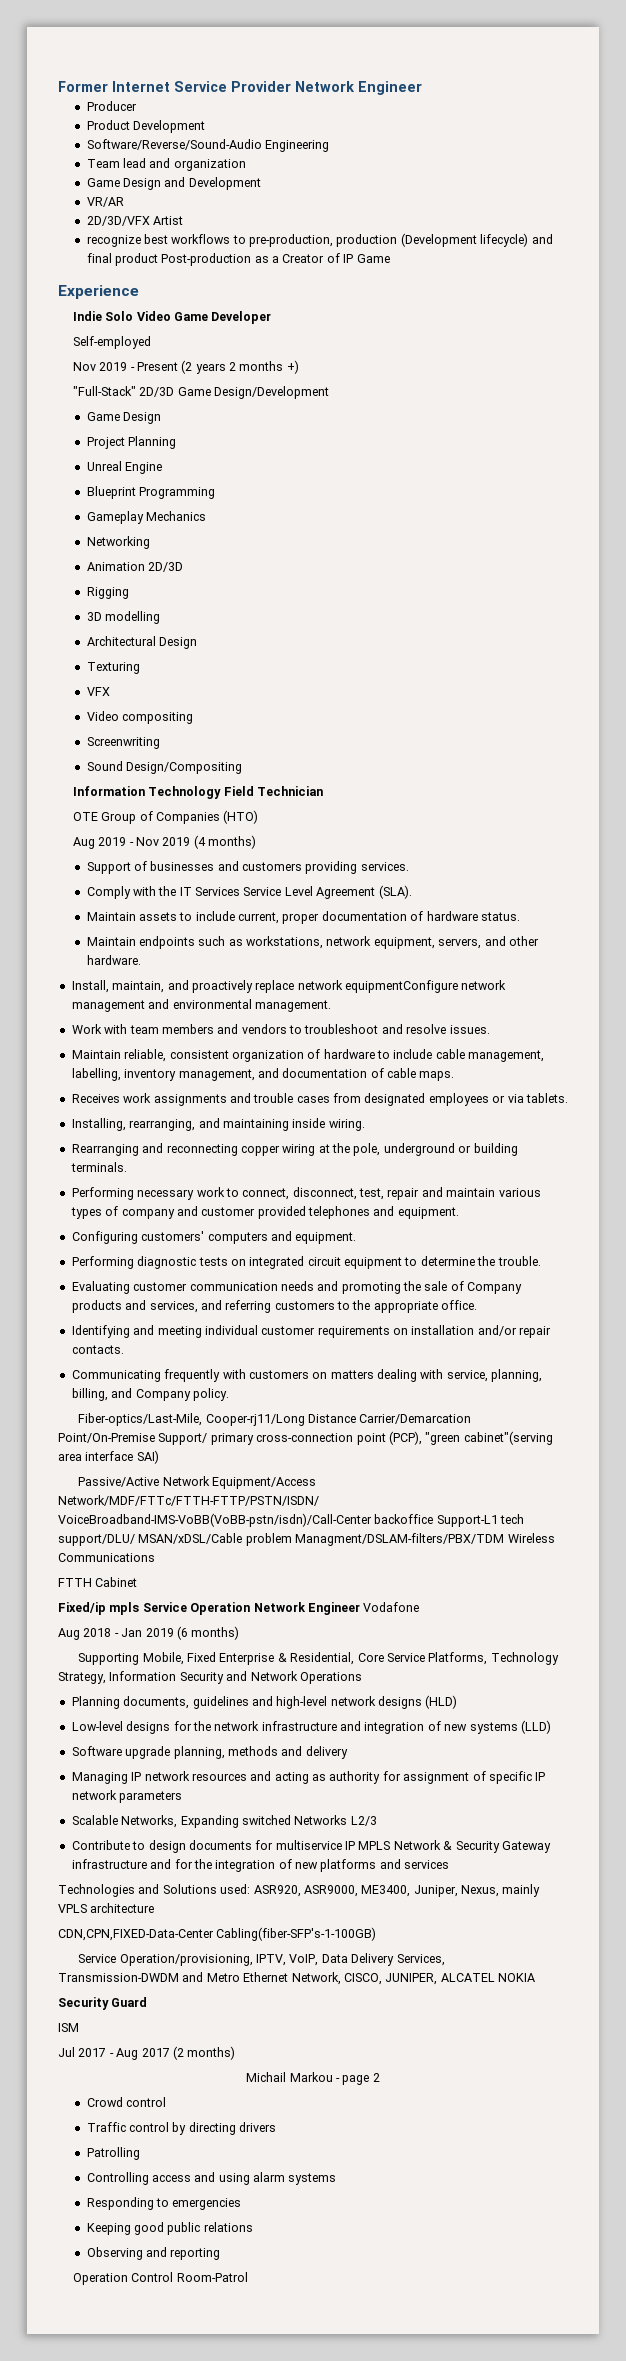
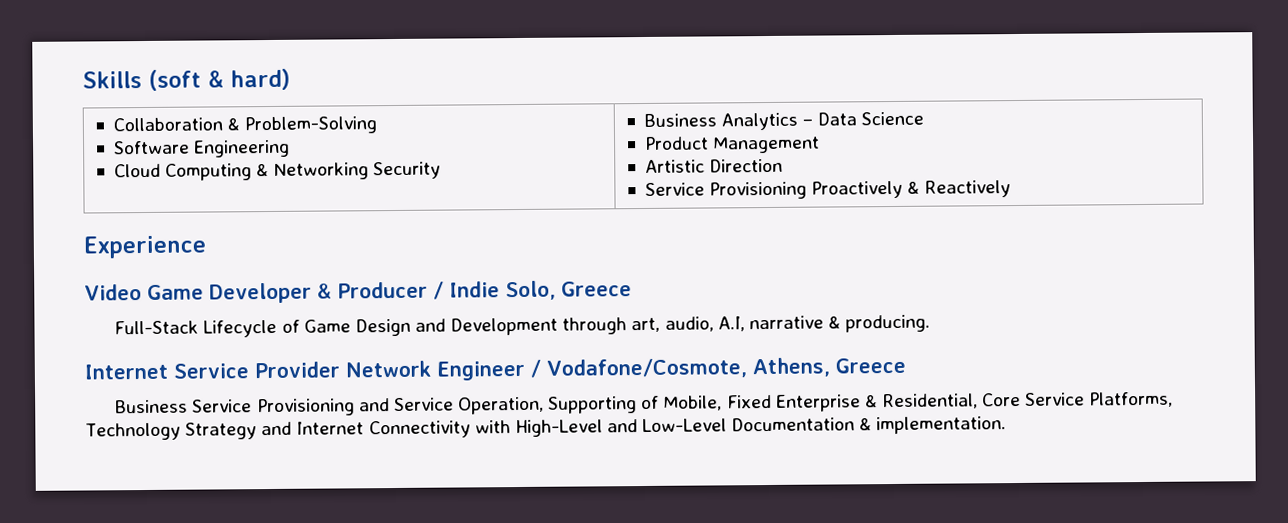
- Former Internet Service Provider Network Engineer
- Producer
- Product Development
- Software/Reverse/Sound-Audio Engineering
- Team lead and organization
- Game Design and Development
- VR/AR
- 2D/3D/VFX Artist
- recognize best workflows to pre-production, production (Development lifecycle) and final product Post-production as a Creator of IP Game
+ Skills (soft & hard)
+ Collaboration & Problem-Solving
+ Software Engineering
+ Cloud Computing & Networking Security | Business Analytics – Data Science
+ Product Management
+ Artistic Direction
+ Service Provisioning Proactively & Reactively
  Experience
- Indie Solo Video Game Developer
- Self-employed
- Nov 2019 - Present (2 years 2 months +)
- "Full-Stack" 2D/3D Game Design/Development
- Game Design
- Project Planning
- Unreal Engine
- Blueprint Programming
- Gameplay Mechanics
- Networking
- Animation 2D/3D
- Rigging
- 3D modelling
- Architectural Design
- Texturing
- VFX
- Video compositing
- Screenwriting
- Sound Design/Compositing
- Information Technology Field Technician
- OTE Group of Companies (HTO)
- Aug 2019 - Nov 2019 (4 months)
- Support of businesses and customers providing services.
- Comply with the IT Services Service Level Agreement (SLA).
- Maintain assets to include current, proper documentation of hardware status.
- Maintain endpoints such as workstations, network equipment, servers, and other hardware.
- Install, maintain, and proactively replace network equipmentConfigure network management and environmental management.
- Work with team members and vendors to troubleshoot and resolve issues.
- Maintain reliable, consistent organization of hardware to include cable management, labelling, inventory management, and documentation of cable maps.
- Receives work assignments and trouble cases from designated employees or via tablets.
- Installing, rearranging, and maintaining inside wiring.
- Rearranging and reconnecting copper wiring at the pole, underground or building terminals.
- Performing necessary work to connect, disconnect, test, repair and maintain various types of company and customer provided telephones and equipment.
- Configuring customers' computers and equipment.
- Performing diagnostic tests on integrated circuit equipment to determine the trouble.
- Evaluating customer communication needs and promoting the sale of Company products and services, and referring customers to the appropriate office.
- Identifying and meeting individual customer requirements on installation and/or repair contacts.
- Communicating frequently with customers on matters dealing with service, planning, billing, and Company policy.
- Fiber-optics/Last-Mile, Cooper-rj11/Long Distance Carrier/Demarcation Point/On-Premise Support/ primary cross-connection point (PCP), "green cabinet"(serving area interface SAI)
- Passive/Active Network Equipment/Access Network/MDF/FTTc/FTTH-FTTP/PSTN/ISDN/ VoiceBroadband-IMS-VoBB(VoBB-pstn/isdn)/Call-Center backoffice Support-L1 tech support/DLU/ MSAN/xDSL/Cable problem Managment/DSLAM-filters/PBX/TDM Wireless Communications
- FTTH Cabinet
- Fixed/ip mpls Service Operation Network Engineer Vodafone
- Aug 2018 - Jan 2019 (6 months)
- Supporting Mobile, Fixed Enterprise & Residential, Core Service Platforms, Technology Strategy, Information Security and Network Operations
- Planning documents, guidelines and high-level network designs (HLD)
- Low-level designs for the network infrastructure and integration of new systems (LLD)
- Software upgrade planning, methods and delivery
- Managing IP network resources and acting as authority for assignment of specific IP network parameters
- Scalable Networks, Expanding switched Networks L2/3
- Contribute to design documents for multiservice IP MPLS Network & Security Gateway infrastructure and for the integration of new platforms and services
- Technologies and Solutions used: ASR920, ASR9000, ME3400, Juniper, Nexus, mainly VPLS architecture
- CDN,CPN,FIXED-Data-Center Cabling(fiber-SFP's-1-100GB)
- Service Operation/provisioning, IPTV, VoIP, Data Delivery Services, Transmission-DWDM and Metro Ethernet Network, CISCO, JUNIPER, ALCATEL NOKIA
- Security Guard
- ISM
- Jul 2017 - Aug 2017 (2 months)
- Michail Markou - page 2
- Crowd control
- Traffic control by directing drivers
- Patrolling
- Controlling access and using alarm systems
- Responding to emergencies
- Keeping good public relations
- Observing and reporting
- Operation Control Room-Patrol
+ Video Game Developer & Producer / Indie Solo, Greece
+ Full-Stack Lifecycle of Game Design and Development through art, audio, A.I, narrative & producing.
+ Internet Service Provider Network Engineer / Vodafone/Cosmote, Athens, Greece
+ Business Service Provisioning and Service Operation, Supporting of Mobile, Fixed Enterprise & Residential, Core Service Platforms, Technology Strategy and Internet Connectivity with High-Level and Low-Level Documentation & implementation.

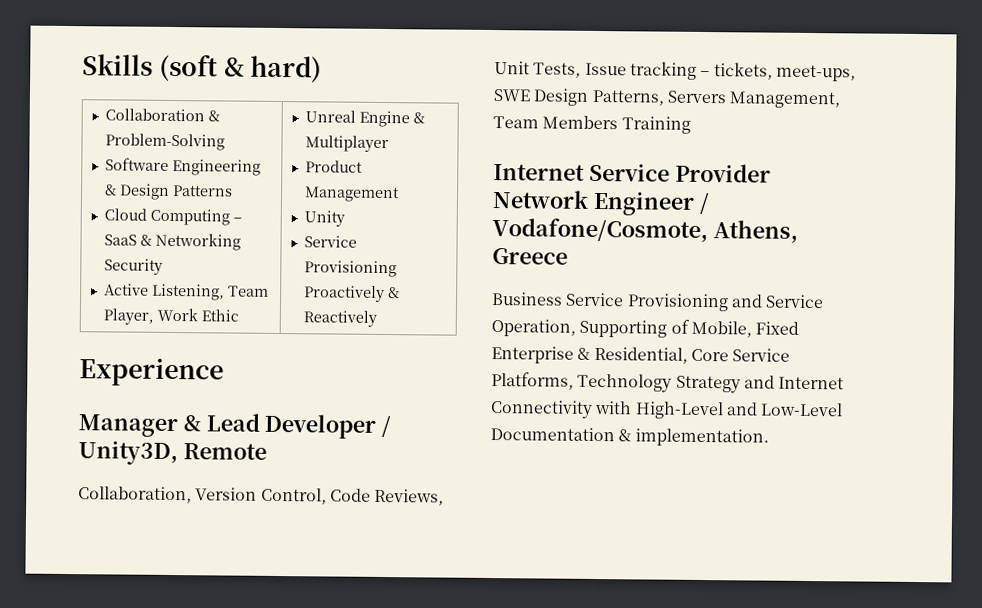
  Collaboration & Problem-Solving
- Software Engineering
- Cloud Computing & Networking Security | Business Analytics – Data Science
+ Software Engineering & Design Patterns
+ Cloud Computing – SaaS & Networking Security
+ Active Listening, Team Player, Work Ethic | Unreal Engine & Multiplayer
  Product Management
- Artistic Direction
+ Unity
- Video Game Developer & Producer / Indie Solo, Greece
- Full-Stack Lifecycle of Game Design and Development through art, audio, A.I, narrative & producing.
+ Manager & Lead Developer / Unity3D, Remote
+ Collaboration, Version Control, Code Reviews, Unit Tests, Issue tracking – tickets, meet-ups, SWE Design Patterns, Servers Management, Team Members Training

